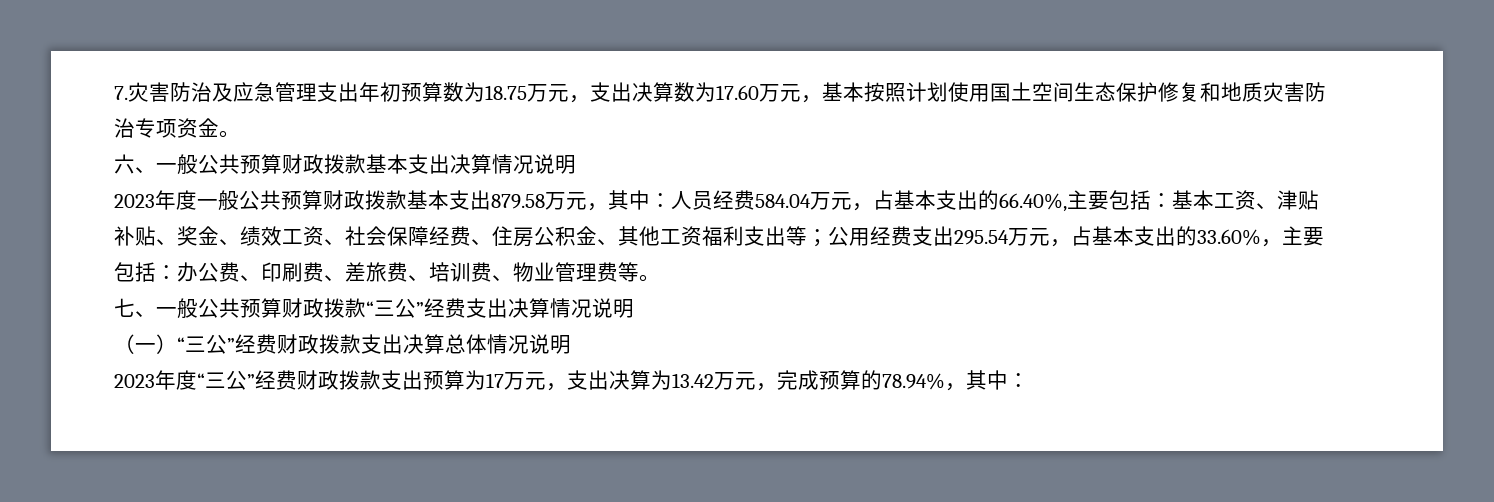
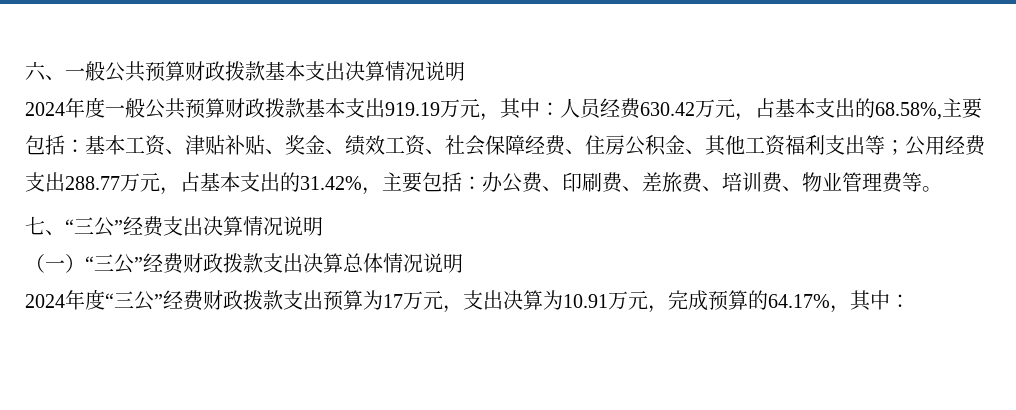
- 7.灾害防治及应急管理支出年初预算数为18.75万元，支出决算数为17.60万元，基本按照计划使用国土空间生态保护修复和地质灾害防治专项资金。
- 2023年度一般公共预算财政拨款基本支出879.58万元，其中：人员经费584.04万元，占基本支出的66.40%,主要包括：基本工资、津贴补贴、奖金、绩效工资、社会保障经费、住房公积金、其他工资福利支出等；公用经费支出295.54万元，占基本支出的33.60%，主要包括：办公费、印刷费、差旅费、培训费、物业管理费等。
+ 2024年度一般公共预算财政拨款基本支出919.19万元，其中：人员经费630.42万元，占基本支出的68.58%,主要包括：基本工资、津贴补贴、奖金、绩效工资、社会保障经费、住房公积金、其他工资福利支出等；公用经费支出288.77万元，占基本支出的31.42%，主要包括：办公费、印刷费、差旅费、培训费、物业管理费等。
- 七、一般公共预算财政拨款“三公”经费支出决算情况说明
+ 七、“三公”经费支出决算情况说明
- 2023年度“三公”经费财政拨款支出预算为17万元，支出决算为13.42万元，完成预算的78.94%，其中：
+ 2024年度“三公”经费财政拨款支出预算为17万元，支出决算为10.91万元，完成预算的64.17%，其中：

